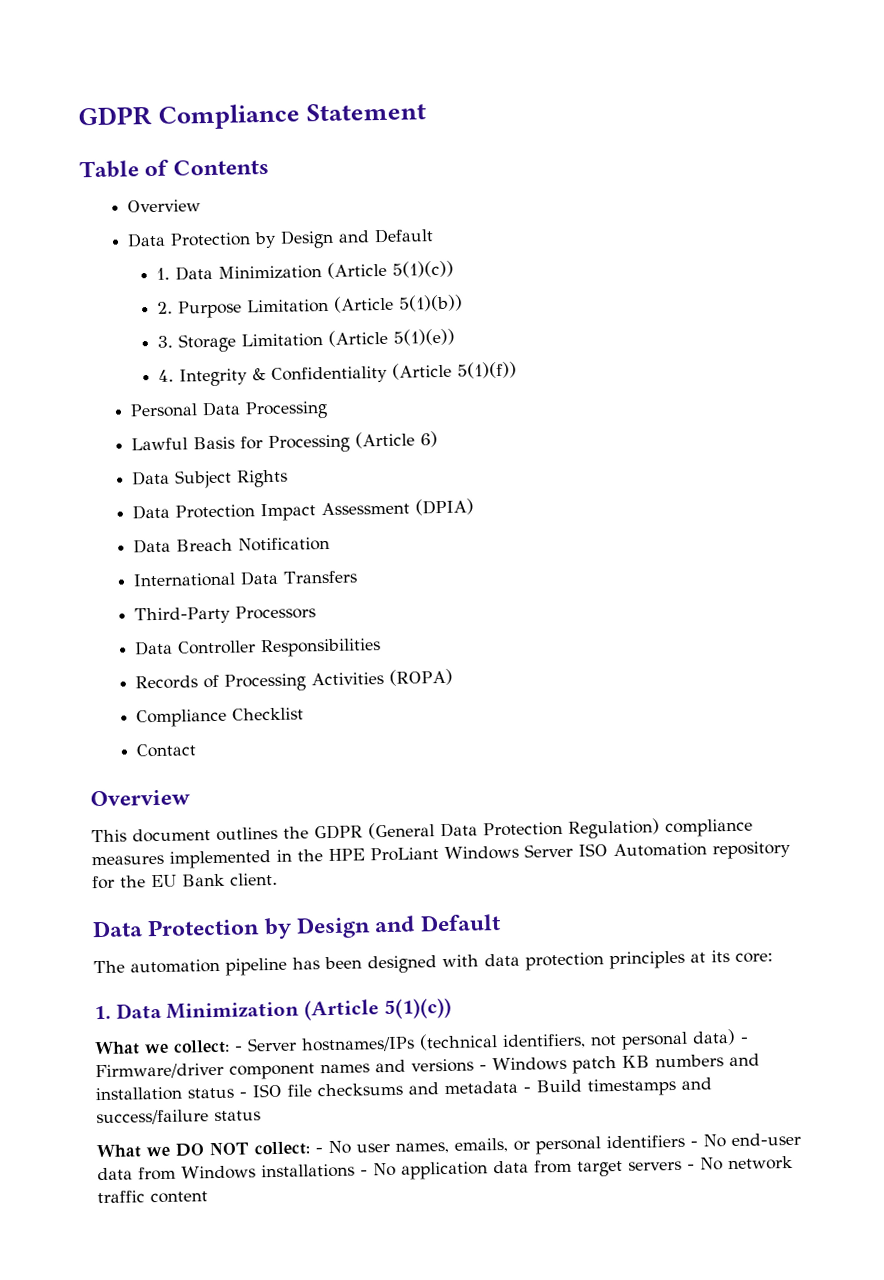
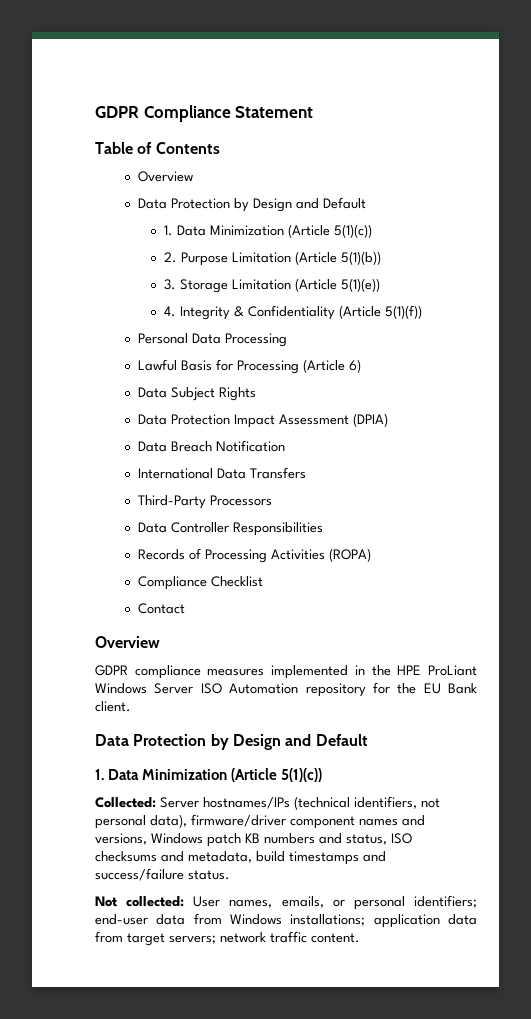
- This document outlines the GDPR (General Data Protection Regulation) compliance measures implemented in the HPE ProLiant Windows Server ISO Automation repository for the EU Bank client.
+ GDPR compliance measures implemented in the HPE ProLiant Windows Server ISO Automation repository for the EU Bank client.
  Data Protection by Design and Default
- The automation pipeline has been designed with data protection principles at its core:
  1. Data Minimization (Article 5(1)(c))
- What we collect: - Server hostnames/IPs (technical identifiers, not personal data) - Firmware/driver component names and versions - Windows patch KB numbers and installation status - ISO file checksums and metadata - Build timestamps and success/failure status
- What we DO NOT collect: - No user names, emails, or personal identifiers - No end-user data from Windows installations - No application data from target servers - No network traffic content
+ Collected: Server hostnames/IPs (technical identifiers, not personal data), firmware/driver component names and versions, Windows patch KB numbers and status, ISO checksums and metadata, build timestamps and success/failure status.
+ Not collected: User names, emails, or personal identifiers; end-user data from Windows installations; application data from target servers; network traffic content.

